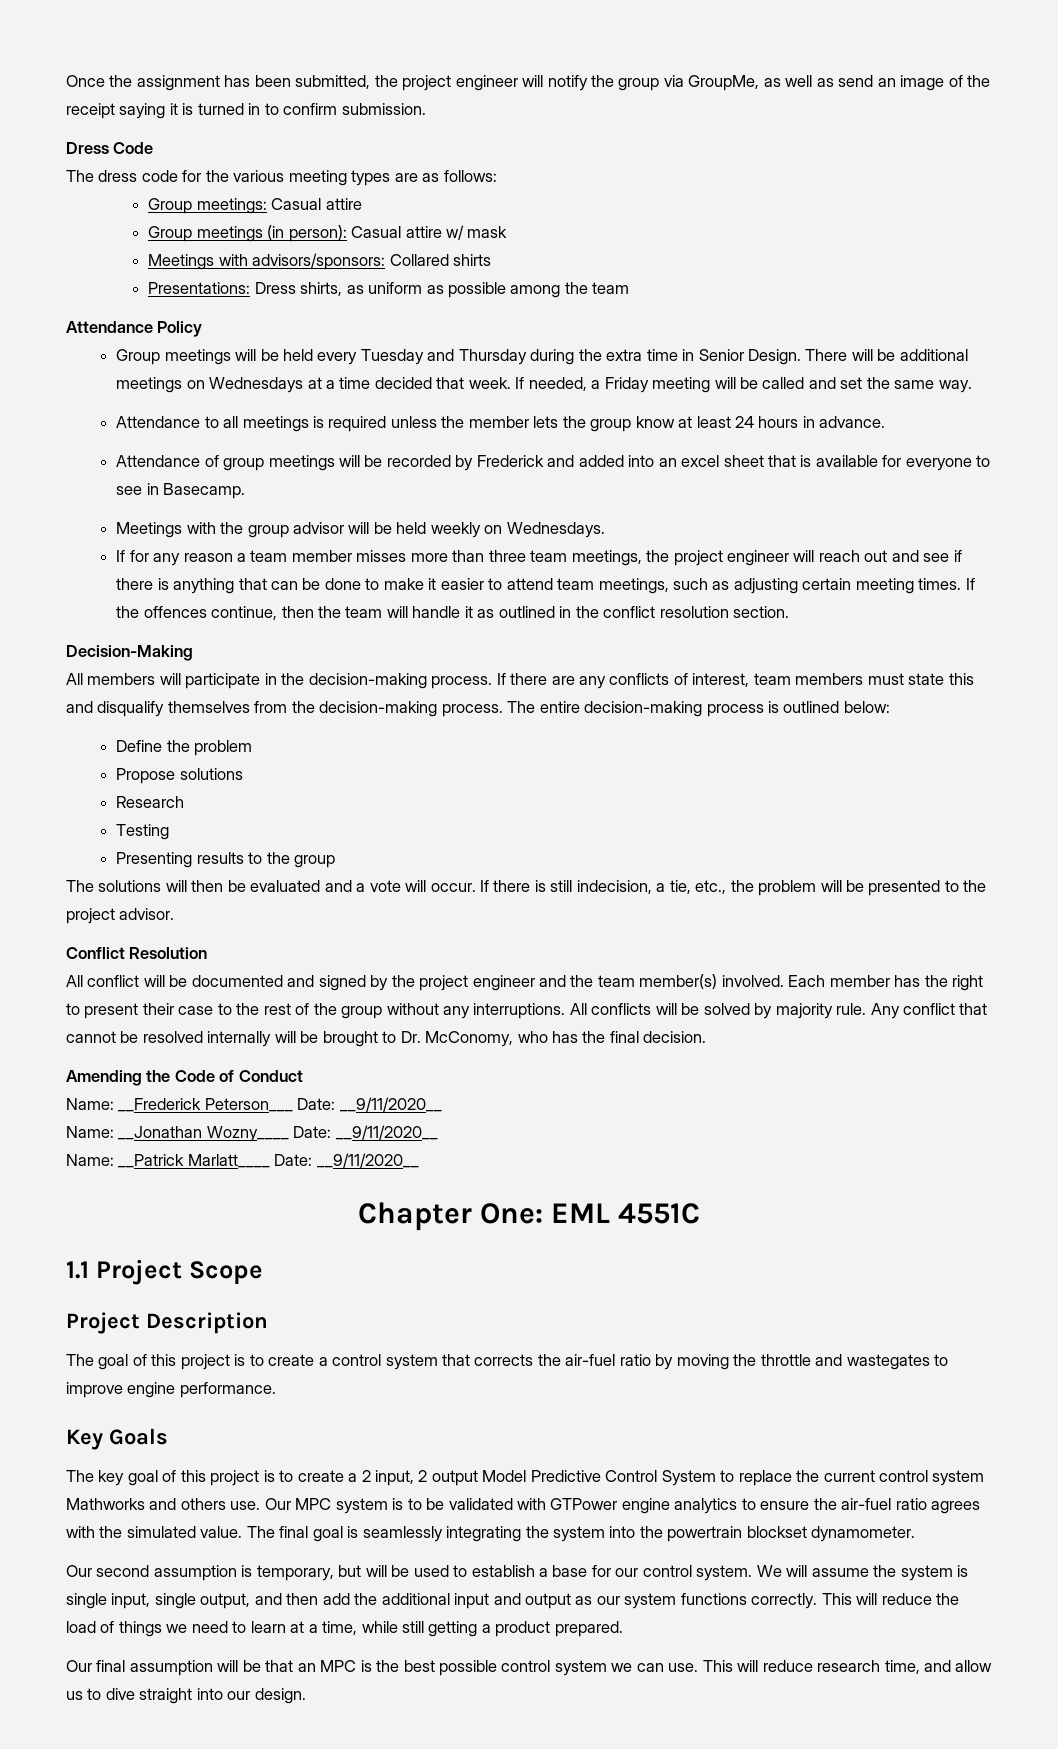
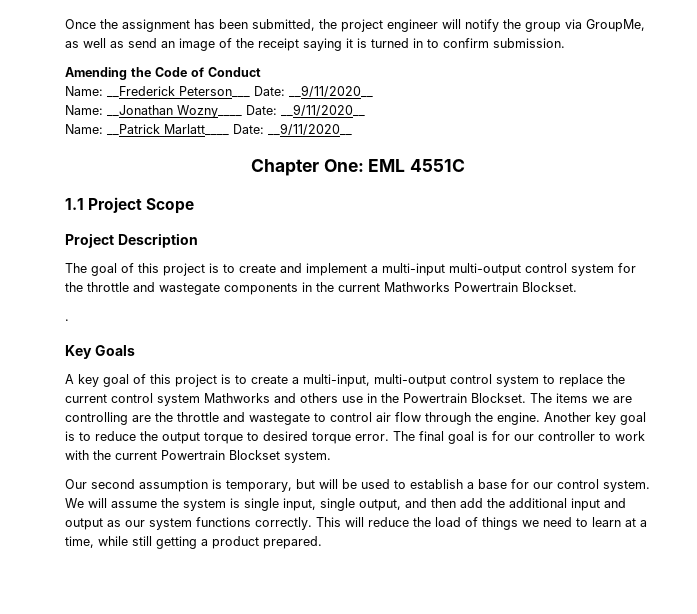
- Dress Code
- The dress code for the various meeting types are as follows:
- Group meetings: Casual attire
- Group meetings (in person): Casual attire w/ mask
- Meetings with advisors/sponsors: Collared shirts
- Presentations: Dress shirts, as uniform as possible among the team
- Attendance Policy
- Group meetings will be held every Tuesday and Thursday during the extra time in Senior Design. There will be additional meetings on Wednesdays at a time decided that week. If needed, a Friday meeting will be called and set the same way.
- Attendance to all meetings is required unless the member lets the group know at least 24 hours in advance.
- Attendance of group meetings will be recorded by Frederick and added into an excel sheet that is available for everyone to see in Basecamp.
- Meetings with the group advisor will be held weekly on Wednesdays.
- If for any reason a team member misses more than three team meetings, the project engineer will reach out and see if there is anything that can be done to make it easier to attend team meetings, such as adjusting certain meeting times. If the offences continue, then the team will handle it as outlined in the conflict resolution section.
- Decision-Making
- All members will participate in the decision-making process. If there are any conflicts of interest, team members must state this and disqualify themselves from the decision-making process. The entire decision-making process is outlined below:
- Define the problem
- Propose solutions
- Research
- Testing
- Presenting results to the group
- The solutions will then be evaluated and a vote will occur. If there is still indecision, a tie, etc., the problem will be presented to the project advisor.
- Conflict Resolution
- All conflict will be documented and signed by the project engineer and the team member(s) involved. Each member has the right to present their case to the rest of the group without any interruptions. All conflicts will be solved by majority rule. Any conflict that cannot be resolved internally will be brought to Dr. McConomy, who has the final decision.
- The goal of this project is to create a control system that corrects the air-fuel ratio by moving the throttle and wastegates to improve engine performance.
+ The goal of this project is to create and implement a multi-input multi-output control system for the throttle and wastegate components in the current Mathworks Powertrain Blockset.
+ .
- The key goal of this project is to create a 2 input, 2 output Model Predictive Control System to replace the current control system Mathworks and others use. Our MPC system is to be validated with GTPower engine analytics to ensure the air-fuel ratio agrees with the simulated value. The final goal is seamlessly integrating the system into the powertrain blockset dynamometer.
+ A key goal of this project is to create a multi-input, multi-output control system to replace the current control system Mathworks and others use in the Powertrain Blockset. The items we are controlling are the throttle and wastegate to control air flow through the engine. Another key goal is to reduce the output torque to desired torque error. The final goal is for our controller to work with the current Powertrain Blockset system.
- Our final assumption will be that an MPC is the best possible control system we can use. This will reduce research time, and allow us to dive straight into our design.

